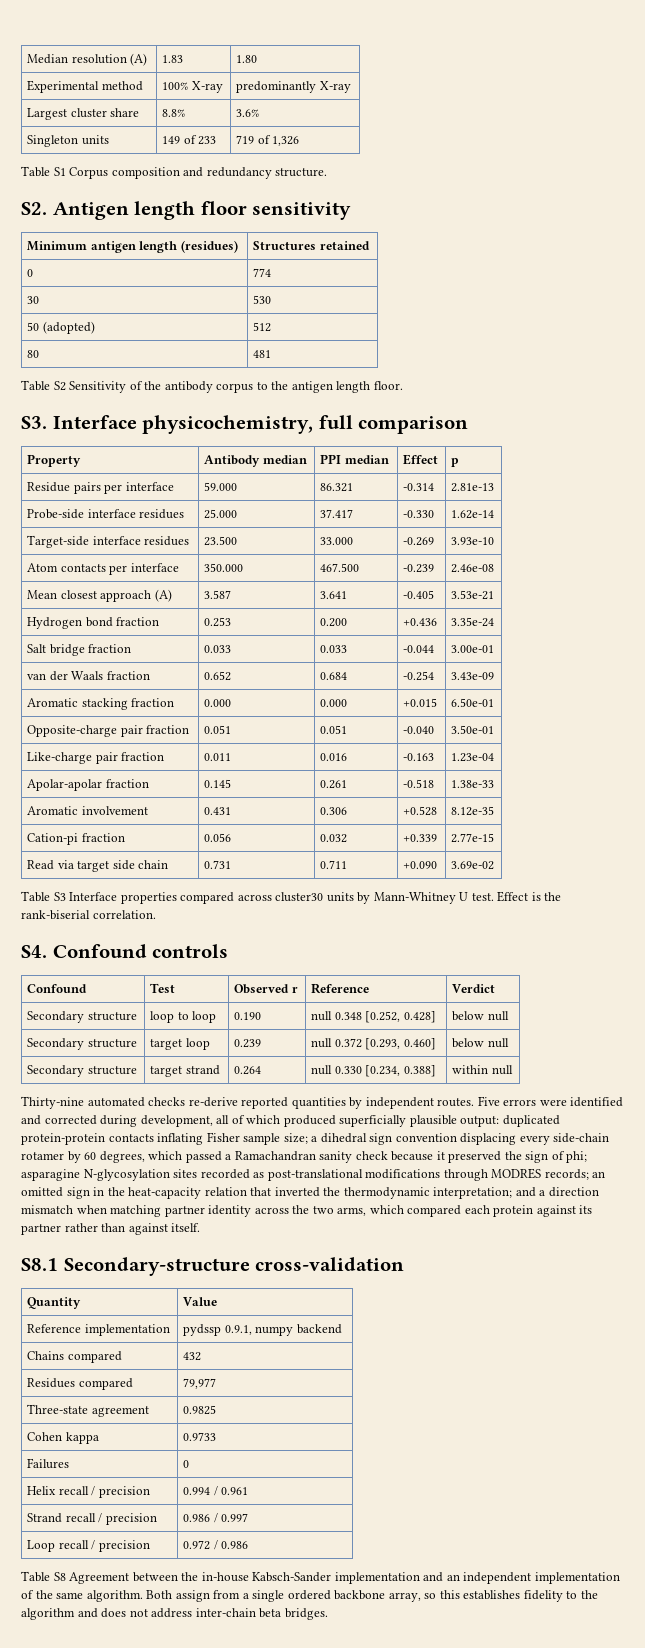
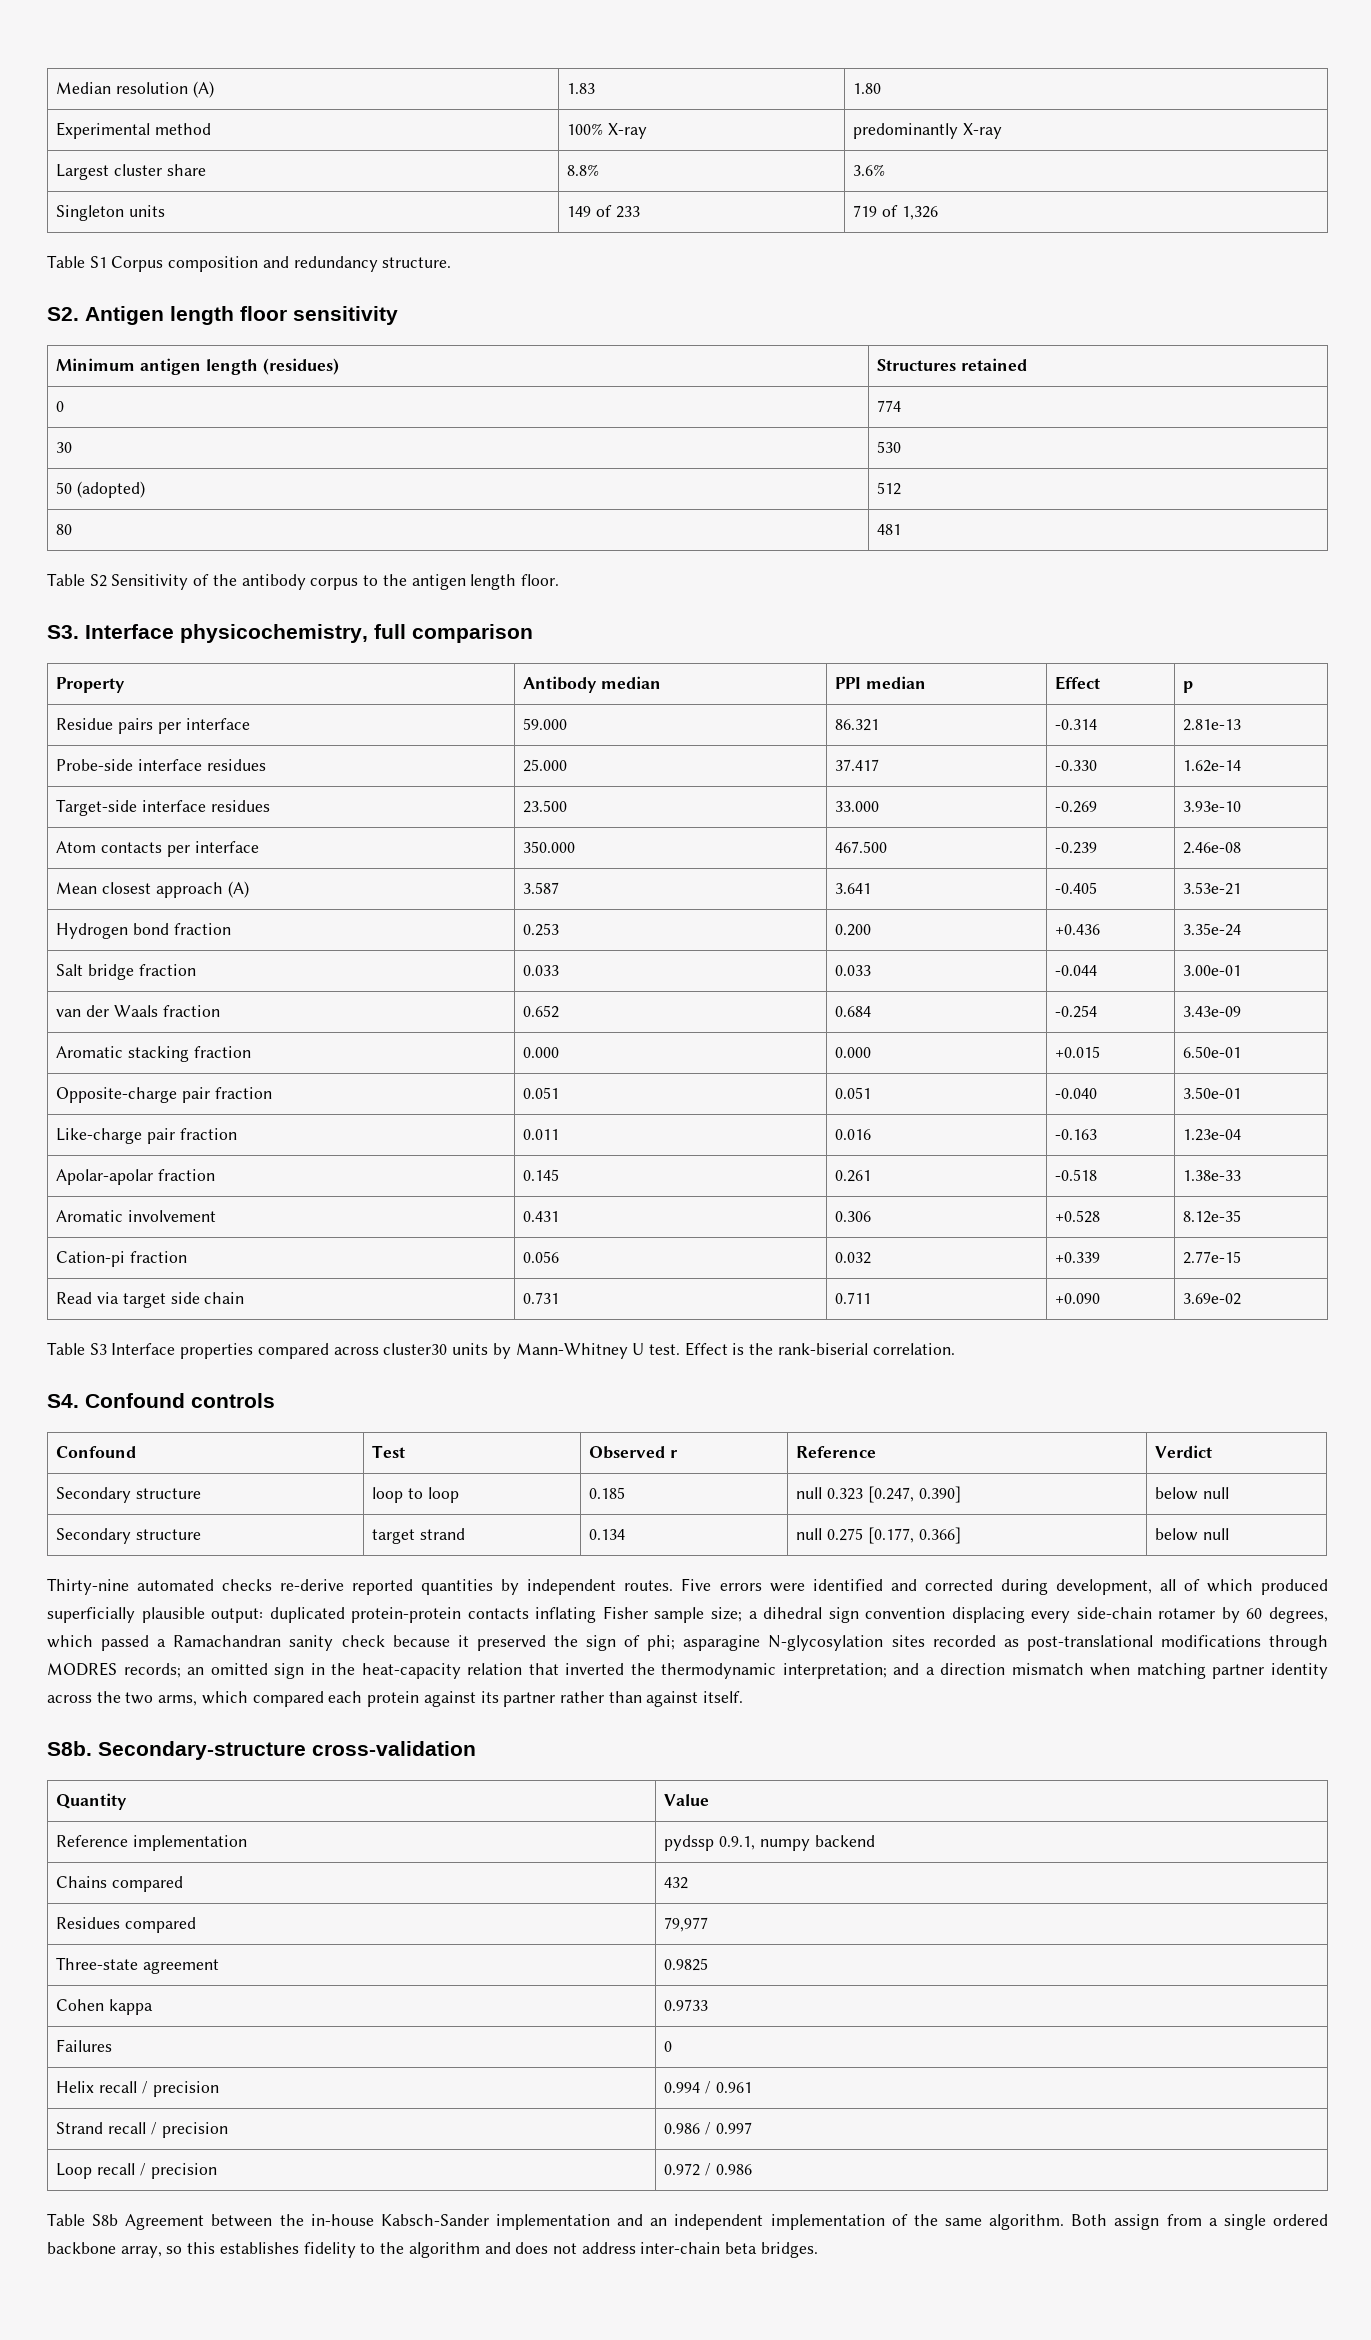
- Secondary structure | loop to loop | 0.190 | null 0.348 [0.252, 0.428] | below null
- Secondary structure | target loop | 0.239 | null 0.372 [0.293, 0.460] | below null
+ Secondary structure | loop to loop | 0.185 | null 0.323 [0.247, 0.390] | below null
- Secondary structure | target strand | 0.264 | null 0.330 [0.234, 0.388] | within null
+ Secondary structure | target strand | 0.134 | null 0.275 [0.177, 0.366] | below null
- S8.1 Secondary-structure cross-validation
+ S8b. Secondary-structure cross-validation
- Table S8 Agreement between the in-house Kabsch-Sander implementation and an independent implementation of the same algorithm.
+ Table S8b Agreement between the in-house Kabsch-Sander implementation and an independent implementation of the same algorithm.

